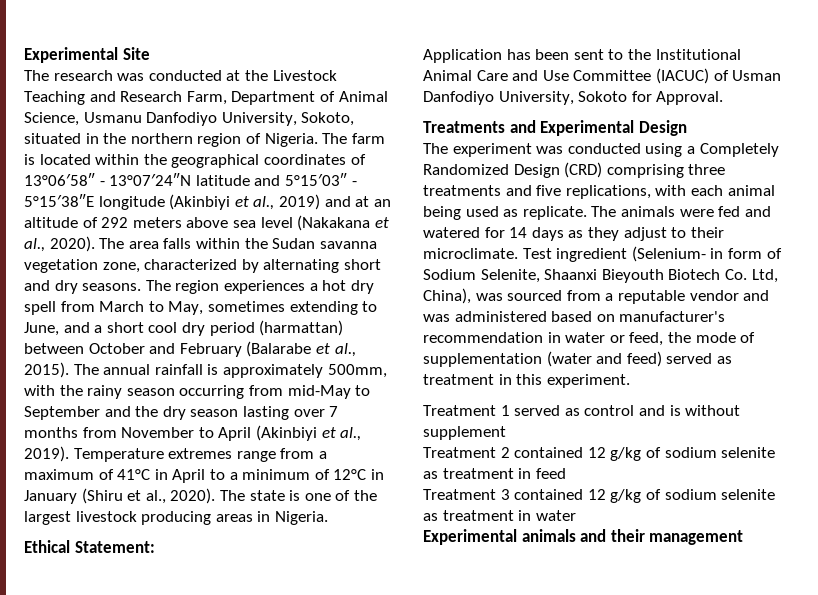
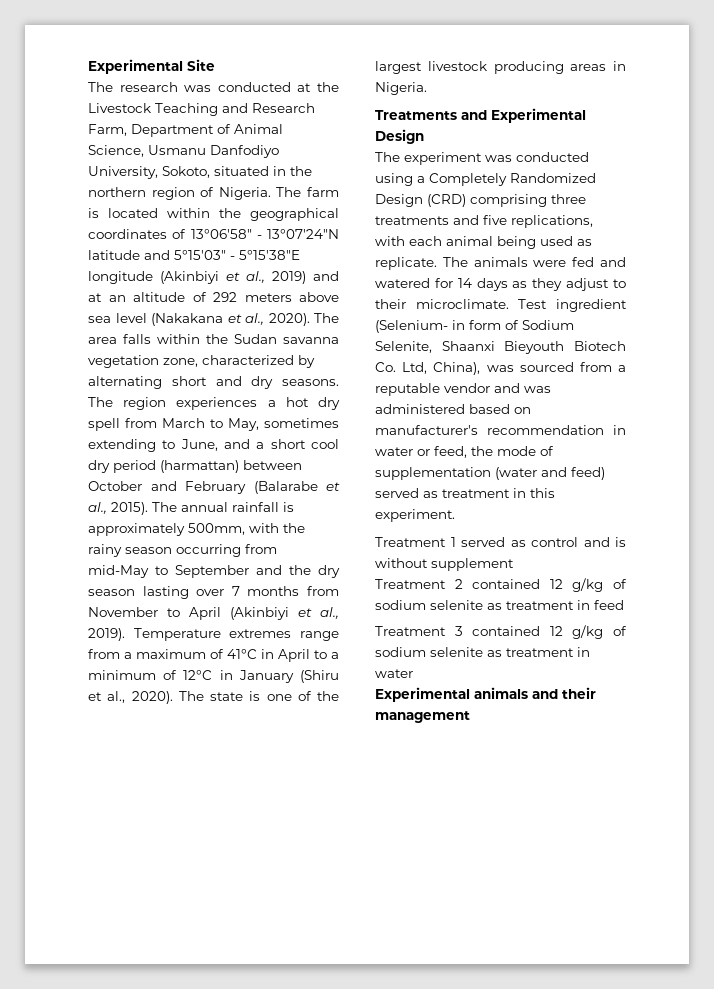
- Ethical Statement:
- Application has been sent to the Institutional Animal Care and Use Committee (IACUC) of Usman Danfodiyo University, Sokoto for Approval.

